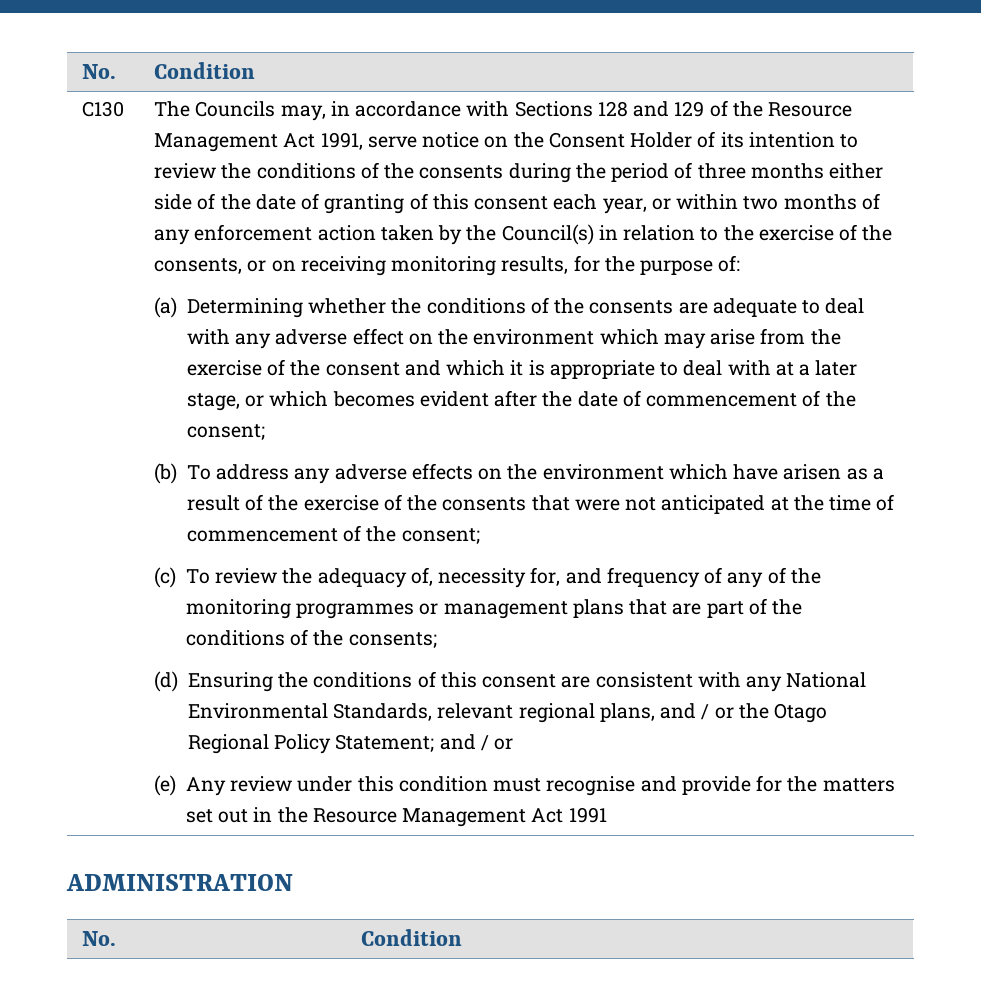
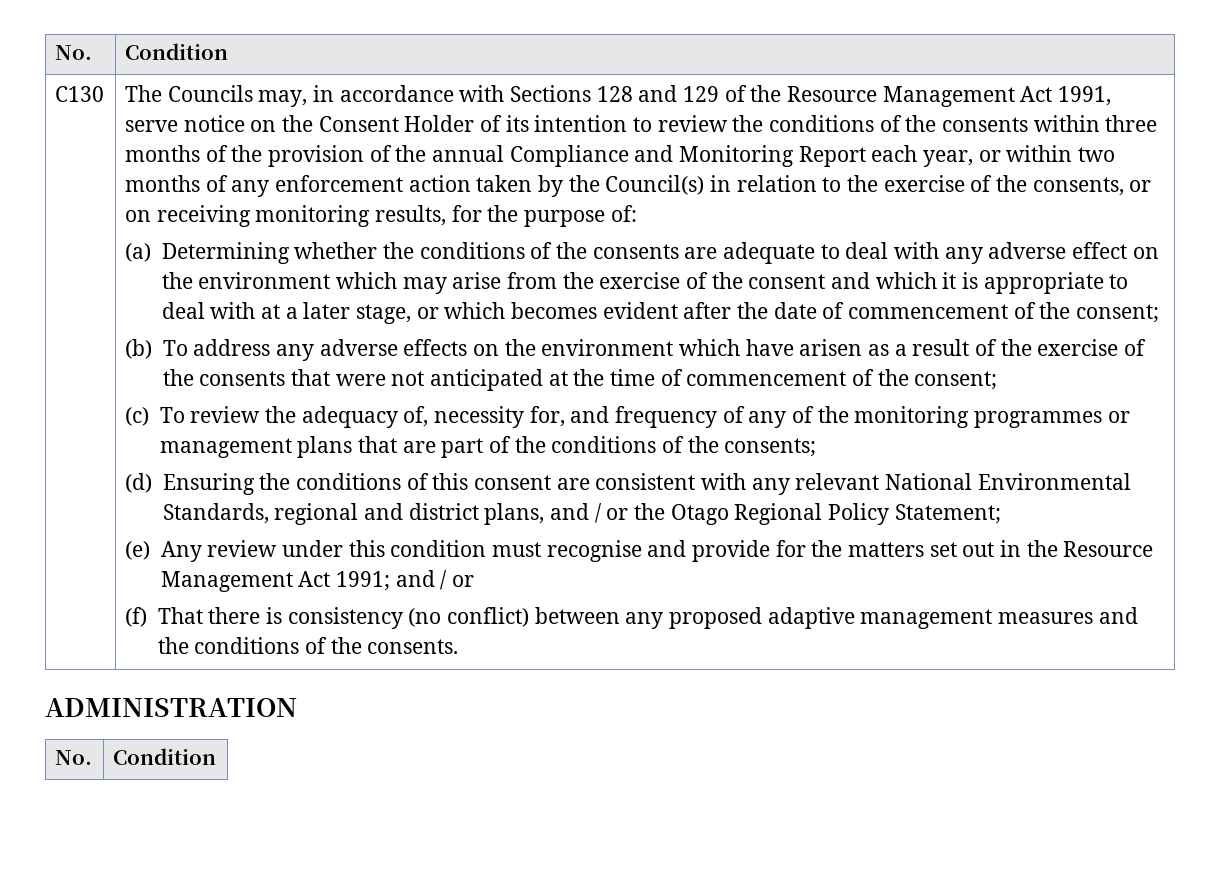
- The Councils may, in accordance with Sections 128 and 129 of the Resource Management Act 1991, serve notice on the Consent Holder of its intention to review the conditions of the consents during the period of three months either side of the date of granting of this consent each year, or within two months of any enforcement action taken by the Council(s) in relation to the exercise of the consents, or on receiving monitoring results, for the purpose of:
+ The Councils may, in accordance with Sections 128 and 129 of the Resource Management Act 1991, serve notice on the Consent Holder of its intention to review the conditions of the consents within three months of the provision of the annual Compliance and Monitoring Report each year, or within two months of any enforcement action taken by the Council(s) in relation to the exercise of the consents, or on receiving monitoring results, for the purpose of:
- (d) Ensuring the conditions of this consent are consistent with any National Environmental Standards, relevant regional plans, and / or the Otago Regional Policy Statement; and / or
+ (d) Ensuring the conditions of this consent are consistent with any relevant National Environmental Standards, regional and district plans, and / or the Otago Regional Policy Statement;
- (e) Any review under this condition must recognise and provide for the matters set out in the Resource Management Act 1991
+ (e) Any review under this condition must recognise and provide for the matters set out in the Resource Management Act 1991; and / or
+ (f) That there is consistency (no conflict) between any proposed adaptive management measures and the conditions of the consents.

